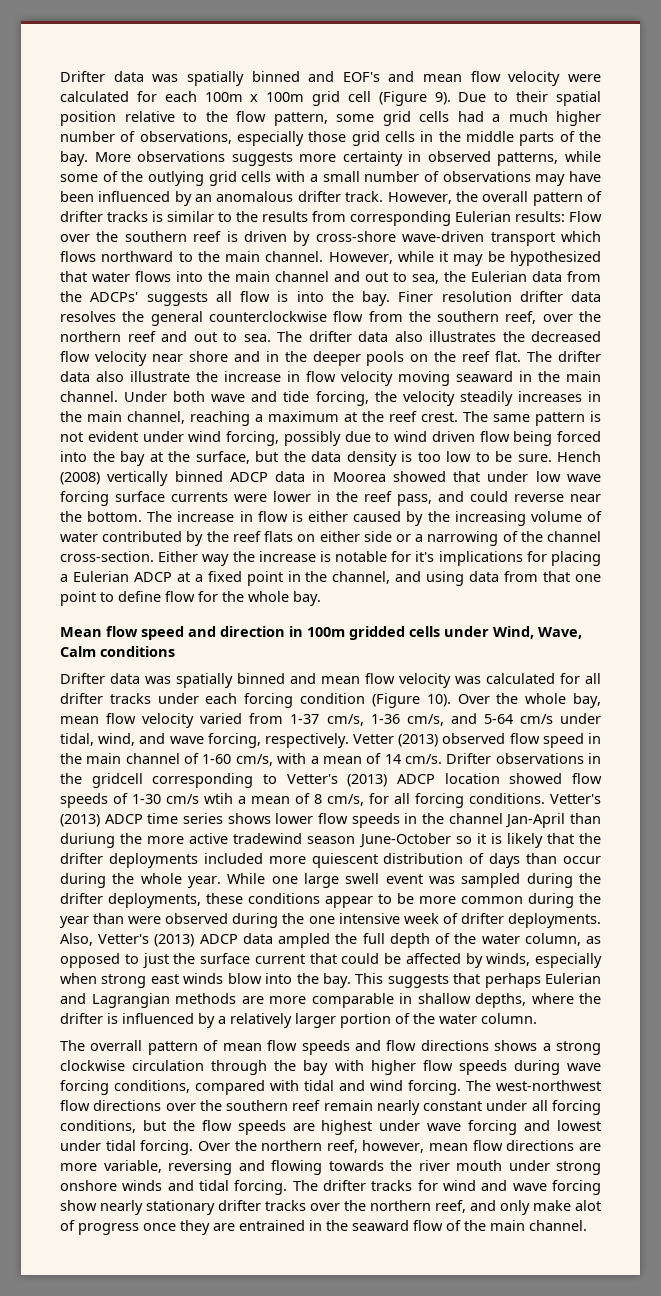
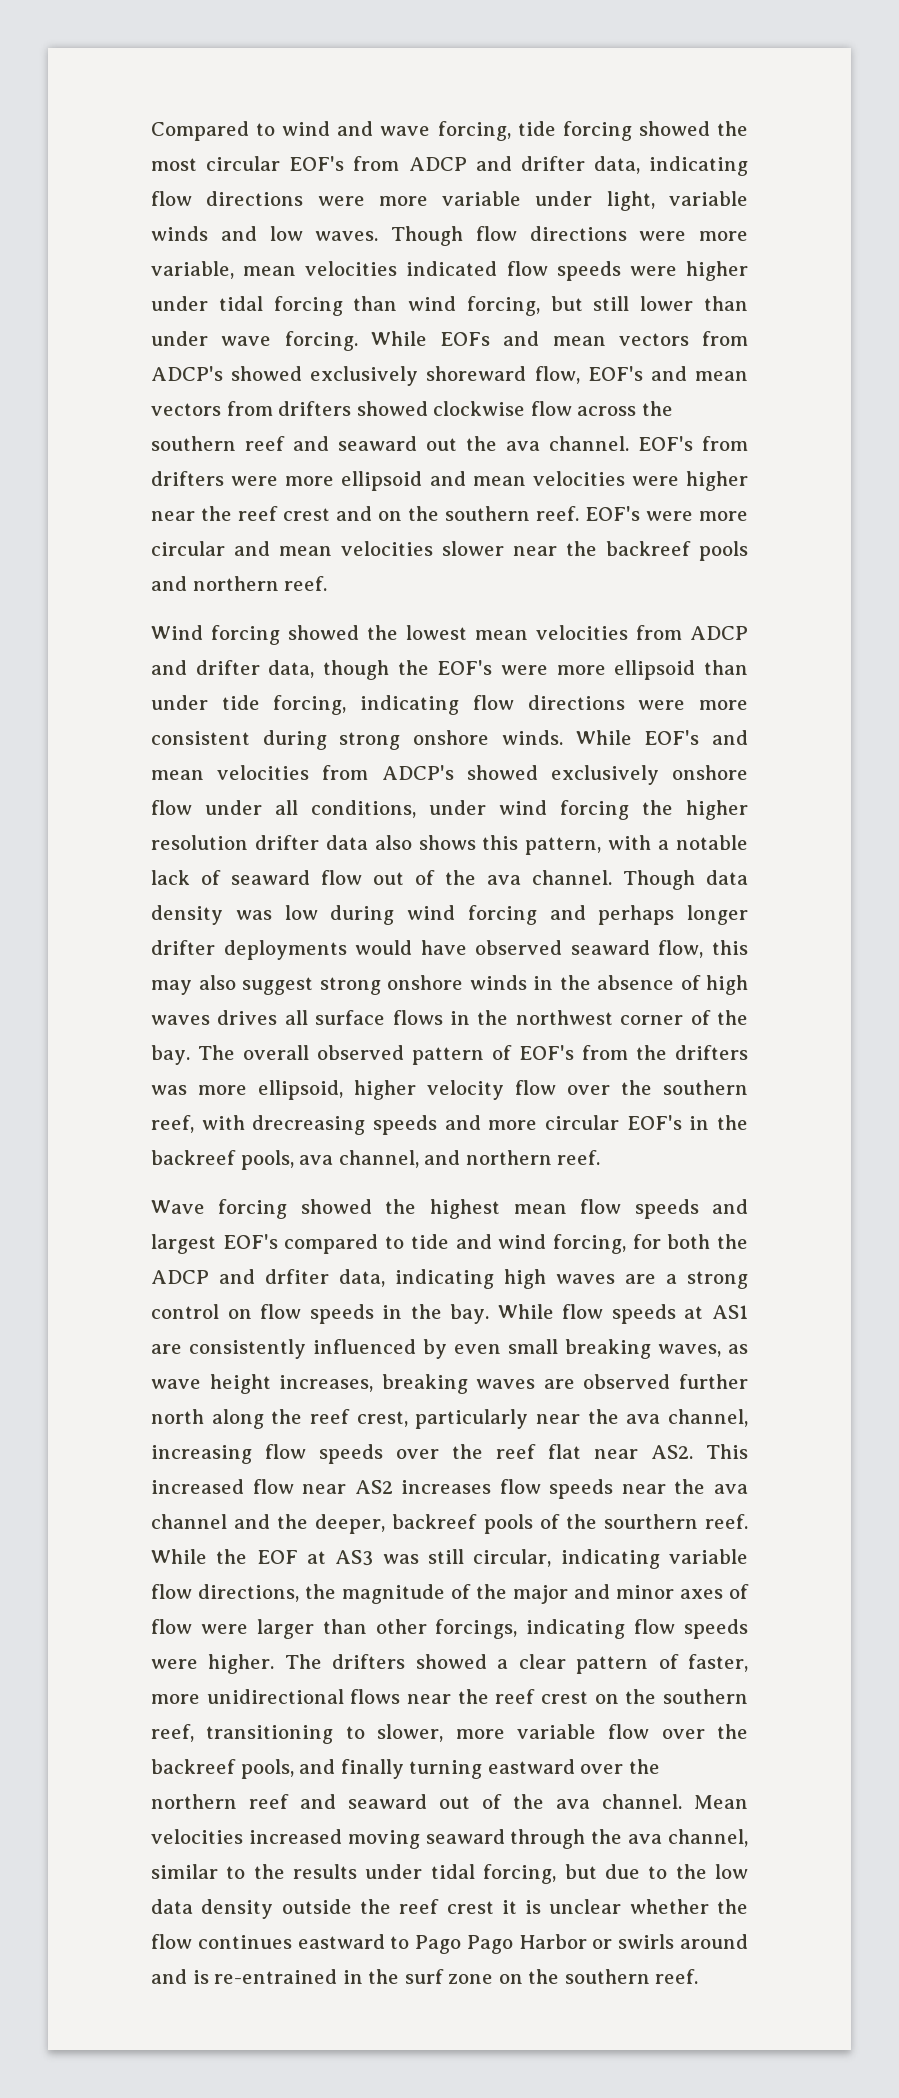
- Drifter data was spatially binned and EOF's and mean flow velocity were calculated for each 100m x 100m grid cell (Figure 9). Due to their spatial position relative to the flow pattern, some grid cells had a much higher number of observations, especially those grid cells in the middle parts of the bay. More observations suggests more certainty in observed patterns, while some of the outlying grid cells with a small number of observations may have been influenced by an anomalous drifter track. However, the overall pattern of drifter tracks is similar to the results from corresponding Eulerian results: Flow over the southern reef is driven by cross-shore wave-driven transport which flows northward to the main channel. However, while it may be hypothesized that water flows into the main channel and out to sea, the Eulerian data from the ADCPs' suggests all flow is into the bay. Finer resolution drifter data resolves the general counterclockwise flow from the southern reef, over the northern reef and out to sea. The drifter data also illustrates the decreased flow velocity near shore and in the deeper pools on the reef flat. The drifter data also illustrate the increase in flow velocity moving seaward in the main channel. Under both wave and tide forcing, the velocity steadily increases in the main channel, reaching a maximum at the reef crest. The same pattern is not evident under wind forcing, possibly due to wind driven flow being forced into the bay at the surface, but the data density is too low to be sure. Hench (2008) vertically binned ADCP data in Moorea showed that under low wave forcing surface currents were lower in the reef pass, and could reverse near the bottom. The increase in flow is either caused by the increasing volume of water contributed by the reef flats on either side or a narrowing of the channel cross-section. Either way the increase is notable for it's implications for placing a Eulerian ADCP at a fixed point in the channel, and using data from that one point to define flow for the whole bay.
- Mean flow speed and direction in 100m gridded cells under Wind, Wave, Calm conditions
- Drifter data was spatially binned and mean flow velocity was calculated for all drifter tracks under each forcing condition (Figure 10). Over the whole bay, mean flow velocity varied from 1-37 cm/s, 1-36 cm/s, and 5-64 cm/s under tidal, wind, and wave forcing, respectively. Vetter (2013) observed flow speed in the main channel of 1-60 cm/s, with a mean of 14 cm/s. Drifter observations in the gridcell corresponding to Vetter's (2013) ADCP location showed flow speeds of 1-30 cm/s wtih a mean of 8 cm/s, for all forcing conditions. Vetter's (2013) ADCP time series shows lower flow speeds in the channel Jan-April than duriung the more active tradewind season June-October so it is likely that the drifter deployments included more quiescent distribution of days than occur during the whole year. While one large swell event was sampled during the drifter deployments, these conditions appear to be more common during the year than were observed during the one intensive week of drifter deployments. Also, Vetter's (2013) ADCP data ampled the full depth of the water column, as opposed to just the surface current that could be affected by winds, especially when strong east winds blow into the bay. This suggests that perhaps Eulerian and Lagrangian methods are more comparable in shallow depths, where the drifter is influenced by a relatively larger portion of the water column.
- The overrall pattern of mean flow speeds and flow directions shows a strong clockwise circulation through the bay with higher flow speeds during wave forcing conditions, compared with tidal and wind forcing. The west-northwest flow directions over the southern reef remain nearly constant under all forcing conditions, but the flow speeds are highest under wave forcing and lowest under tidal forcing. Over the northern reef, however, mean flow directions are more variable, reversing and flowing towards the river mouth under strong onshore winds and tidal forcing. The drifter tracks for wind and wave forcing show nearly stationary drifter tracks over the northern reef, and only make alot of progress once they are entrained in the seaward flow of the main channel.
+ Compared to wind and wave forcing, tide forcing showed the most circular EOF's from ADCP and drifter data, indicating flow directions were more variable under light, variable winds and low waves. Though flow directions were more variable, mean velocities indicated flow speeds were higher under tidal forcing than wind forcing, but still lower than under wave forcing. While EOFs and mean vectors from ADCP's showed exclusively shoreward flow, EOF's and mean vectors from drifters showed clockwise flow across the southern reef and seaward out the ava channel. EOF's from drifters were more ellipsoid and mean velocities were higher near the reef crest and on the southern reef. EOF's were more circular and mean velocities slower near the backreef pools and northern reef.
+ Wind forcing showed the lowest mean velocities from ADCP and drifter data, though the EOF's were more ellipsoid than under tide forcing, indicating flow directions were more consistent during strong onshore winds. While EOF's and mean velocities from ADCP's showed exclusively onshore flow under all conditions, under wind forcing the higher resolution drifter data also shows this pattern, with a notable lack of seaward flow out of the ava channel. Though data density was low during wind forcing and perhaps longer drifter deployments would have observed seaward flow, this may also suggest strong onshore winds in the absence of high waves drives all surface flows in the northwest corner of the bay. The overall observed pattern of EOF's from the drifters was more ellipsoid, higher velocity flow over the southern reef, with drecreasing speeds and more circular EOF's in the backreef pools, ava channel, and northern reef.
+ Wave forcing showed the highest mean flow speeds and largest EOF's compared to tide and wind forcing, for both the ADCP and drfiter data, indicating high waves are a strong control on flow speeds in the bay. While flow speeds at AS1 are consistently influenced by even small breaking waves, as wave height increases, breaking waves are observed further north along the reef crest, particularly near the ava channel, increasing flow speeds over the reef flat near AS2. This increased flow near AS2 increases flow speeds near the ava channel and the deeper, backreef pools of the sourthern reef. While the EOF at AS3 was still circular, indicating variable flow directions, the magnitude of the major and minor axes of flow were larger than other forcings, indicating flow speeds were higher. The drifters showed a clear pattern of faster, more unidirectional flows near the reef crest on the southern reef, transitioning to slower, more variable flow over the backreef pools, and finally turning eastward over the northern reef and seaward out of the ava channel. Mean velocities increased moving seaward through the ava channel, similar to the results under tidal forcing, but due to the low data density outside the reef crest it is unclear whether the flow continues eastward to Pago Pago Harbor or swirls around and is re-entrained in the surf zone on the southern reef.

